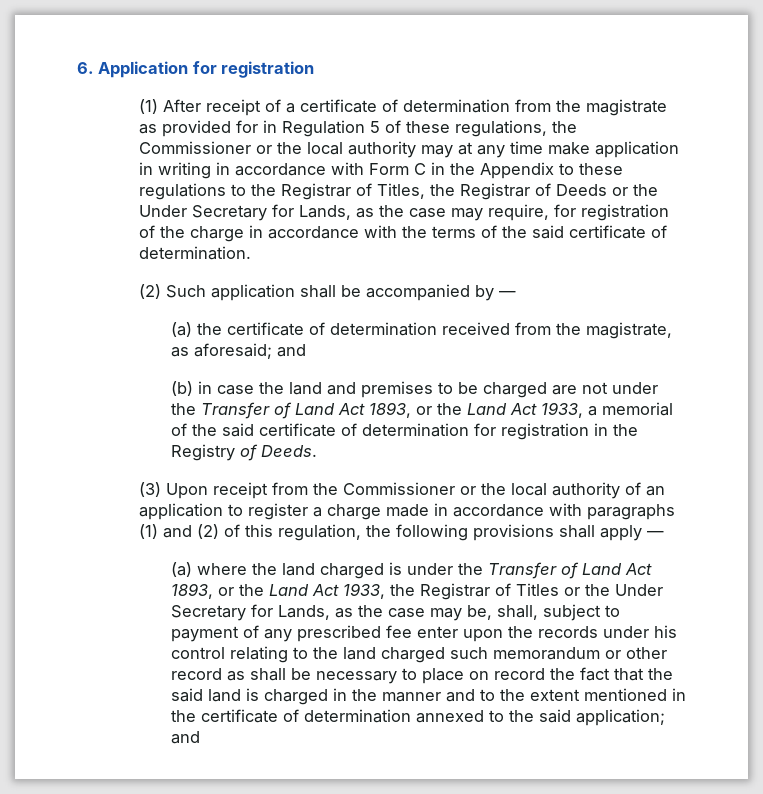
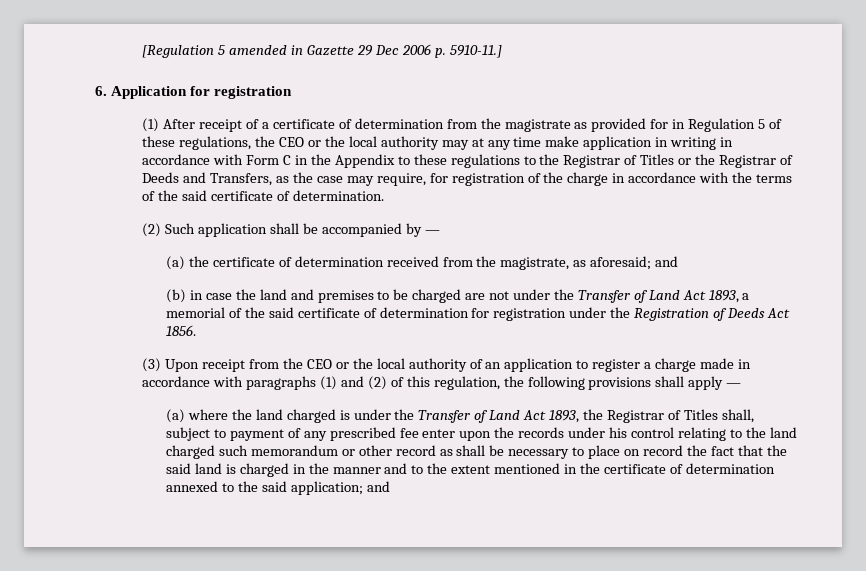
+ [Regulation 5 amended in Gazette 29 Dec 2006 p. 5910-11.]
- (1) After receipt of a certificate of determination from the magistrate as provided for in Regulation 5 of these regulations, the Commissioner or the local authority may at any time make application in writing in accordance with Form C in the Appendix to these regulations to the Registrar of Titles, the Registrar of Deeds or the Under Secretary for Lands, as the case may require, for registration of the charge in accordance with the terms of the said certificate of determination.
+ (1) After receipt of a certificate of determination from the magistrate as provided for in Regulation 5 of these regulations, the CEO or the local authority may at any time make application in writing in accordance with Form C in the Appendix to these regulations to the Registrar of Titles or the Registrar of Deeds and Transfers, as the case may require, for registration of the charge in accordance with the terms of the said certificate of determination.
- (b) in case the land and premises to be charged are not under the Transfer of Land Act 1893, or the Land Act 1933, a memorial of the said certificate of determination for registration in the Registry of Deeds.
+ (b) in case the land and premises to be charged are not under the Transfer of Land Act 1893, a memorial of the said certificate of determination for registration under the Registration of Deeds Act 1856.
- (3) Upon receipt from the Commissioner or the local authority of an application to register a charge made in accordance with paragraphs (1) and (2) of this regulation, the following provisions shall apply —
+ (3) Upon receipt from the CEO or the local authority of an application to register a charge made in accordance with paragraphs (1) and (2) of this regulation, the following provisions shall apply —
- (a) where the land charged is under the Transfer of Land Act 1893, or the Land Act 1933, the Registrar of Titles or the Under Secretary for Lands, as the case may be, shall, subject to payment of any prescribed fee enter upon the records under his control relating to the land charged such memorandum or other record as shall be necessary to place on record the fact that the said land is charged in the manner and to the extent mentioned in the certificate of determination annexed to the said application;
+ (a) where the land charged is under the Transfer of Land Act 1893, the Registrar of Titles shall, subject to payment of any prescribed fee enter upon the records under his control relating to the land charged such memorandum or other record as shall be necessary to place on record the fact that the said land is charged in the manner and to the extent mentioned in the certificate of determination annexed to the said application;

